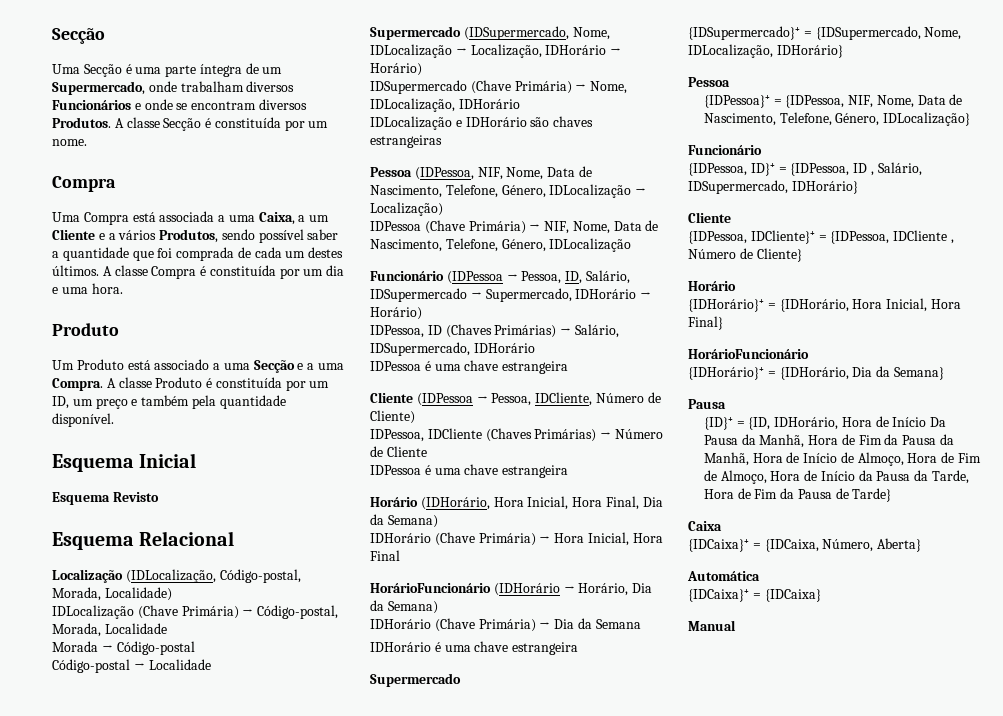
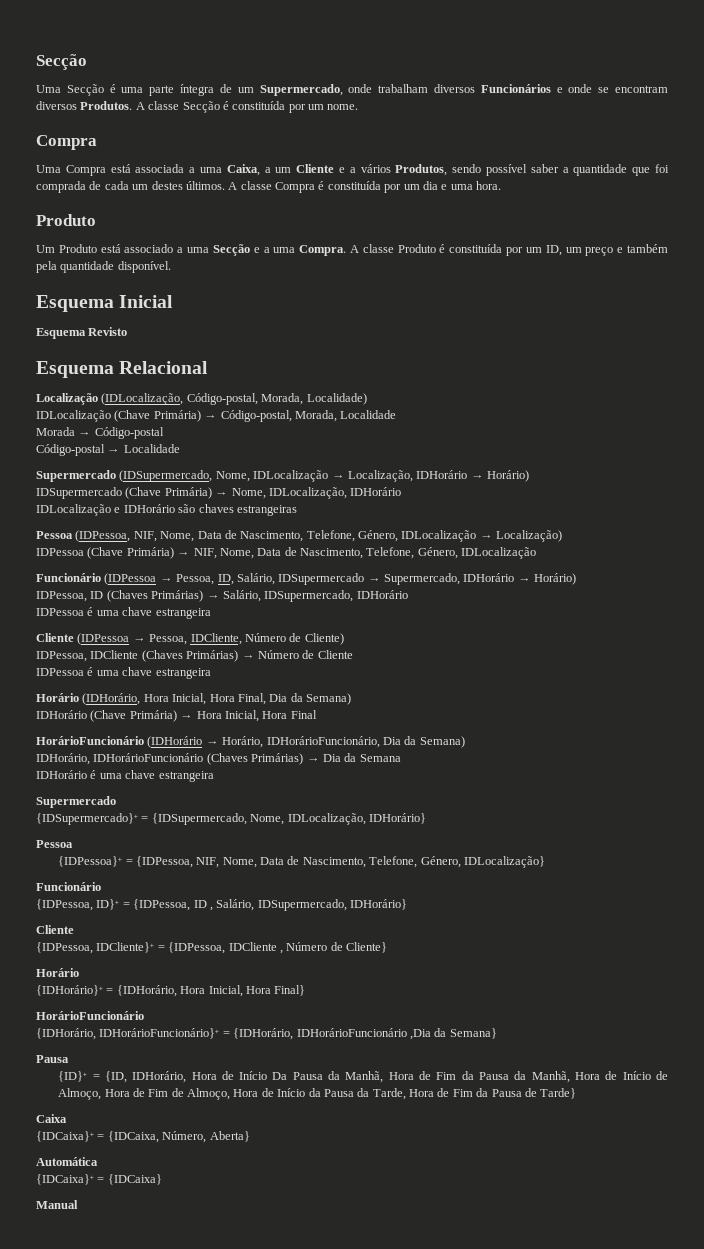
- HorárioFuncionário (IDHorário → Horário, Dia da Semana)
- IDHorário (Chave Primária) → Dia da Semana
+ HorárioFuncionário (IDHorário → Horário, IDHorárioFuncionário, Dia da Semana)
+ IDHorário, IDHorárioFuncionário (Chaves Primárias) → Dia da Semana
- {IDHorário}⁺ = {IDHorário, Dia da Semana}
+ {IDHorário, IDHorárioFuncionário}⁺ = {IDHorário, IDHorárioFuncionário ,Dia da Semana}

